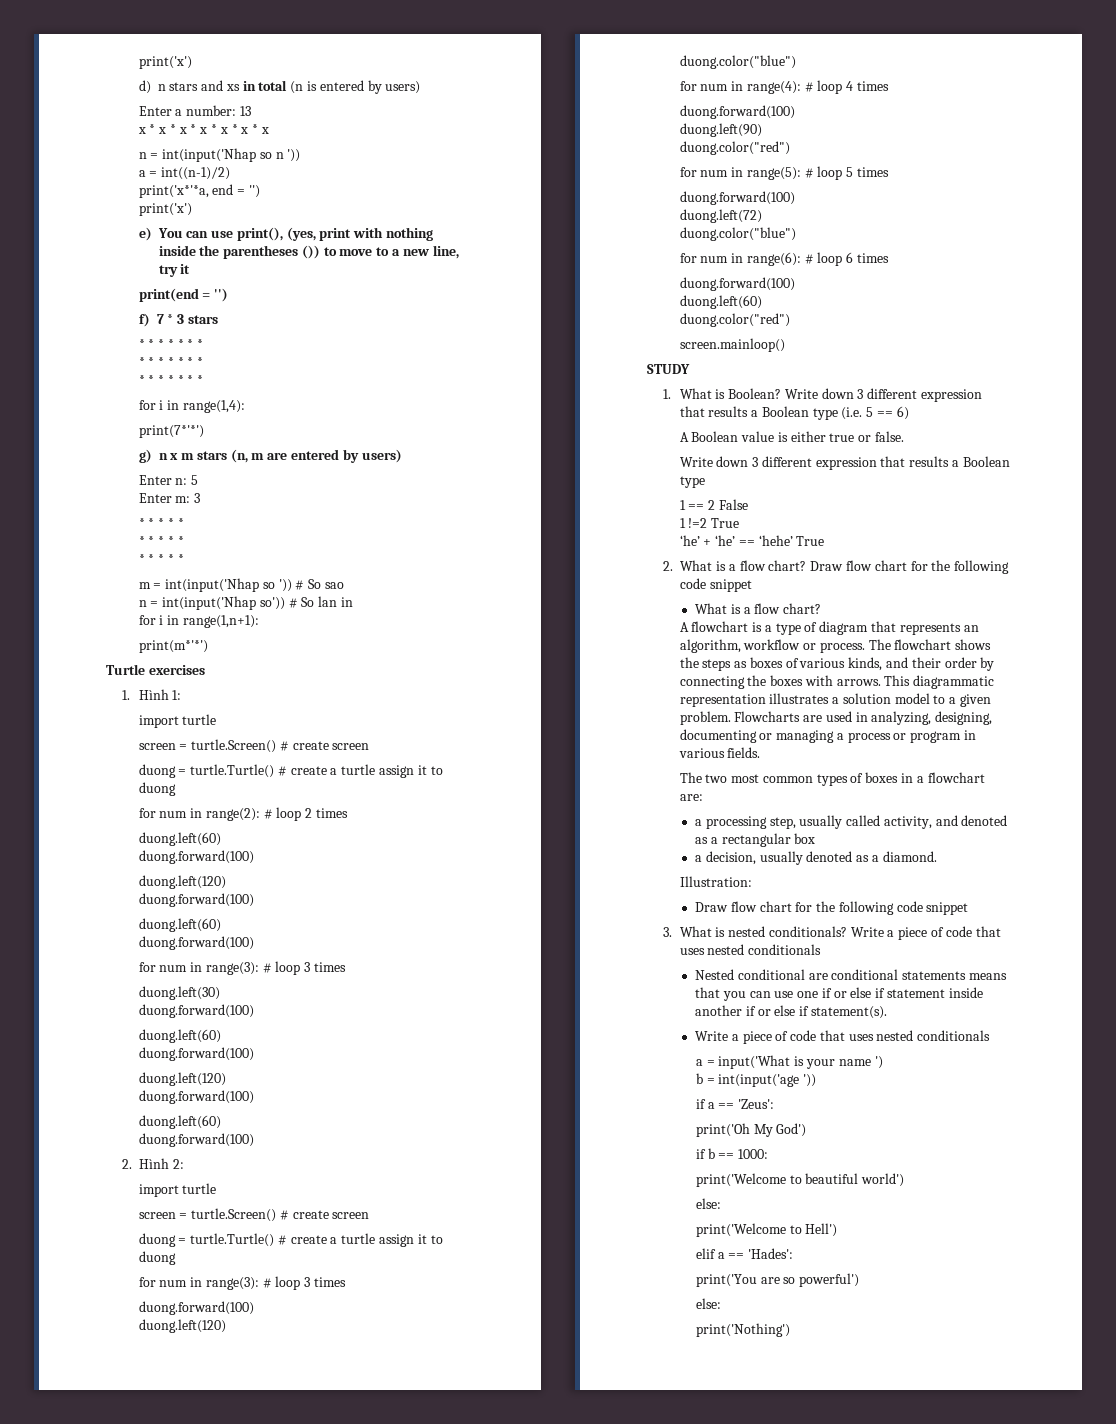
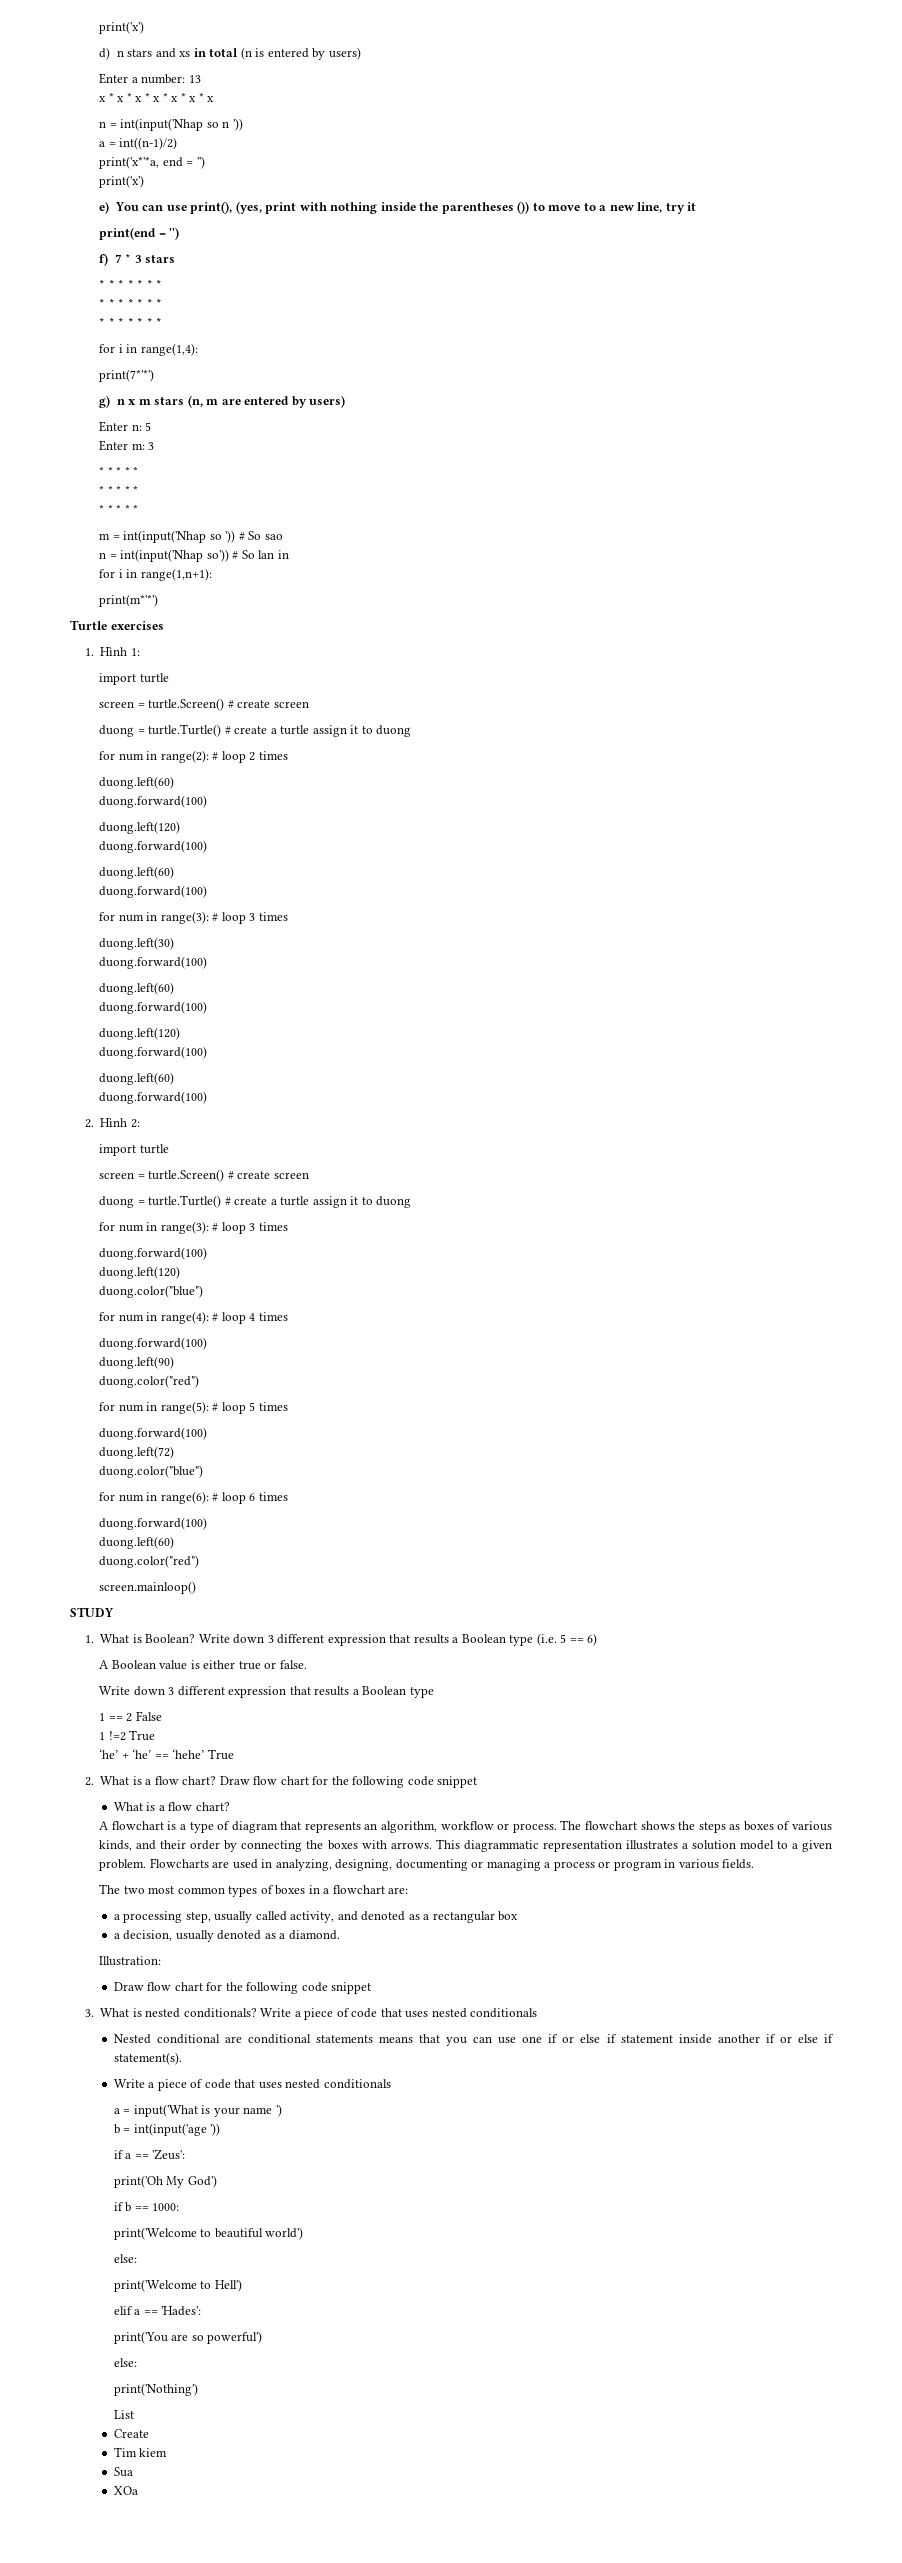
+ List
+ Create
+ Tim kiem
+ Sua
+ XOa

